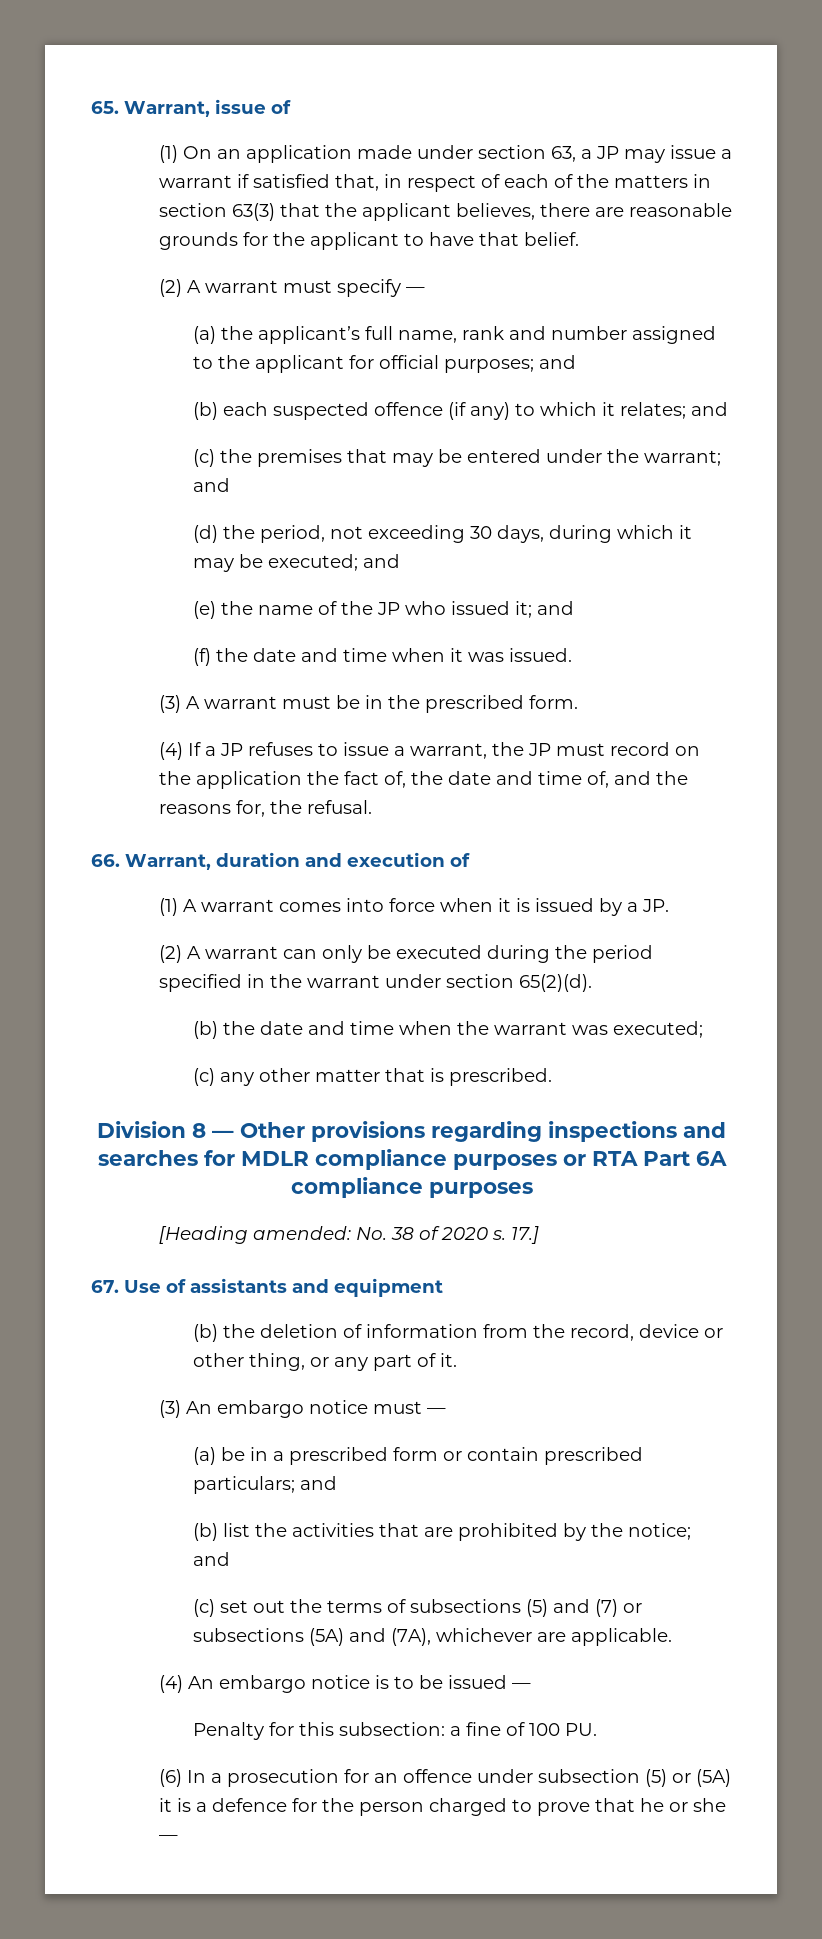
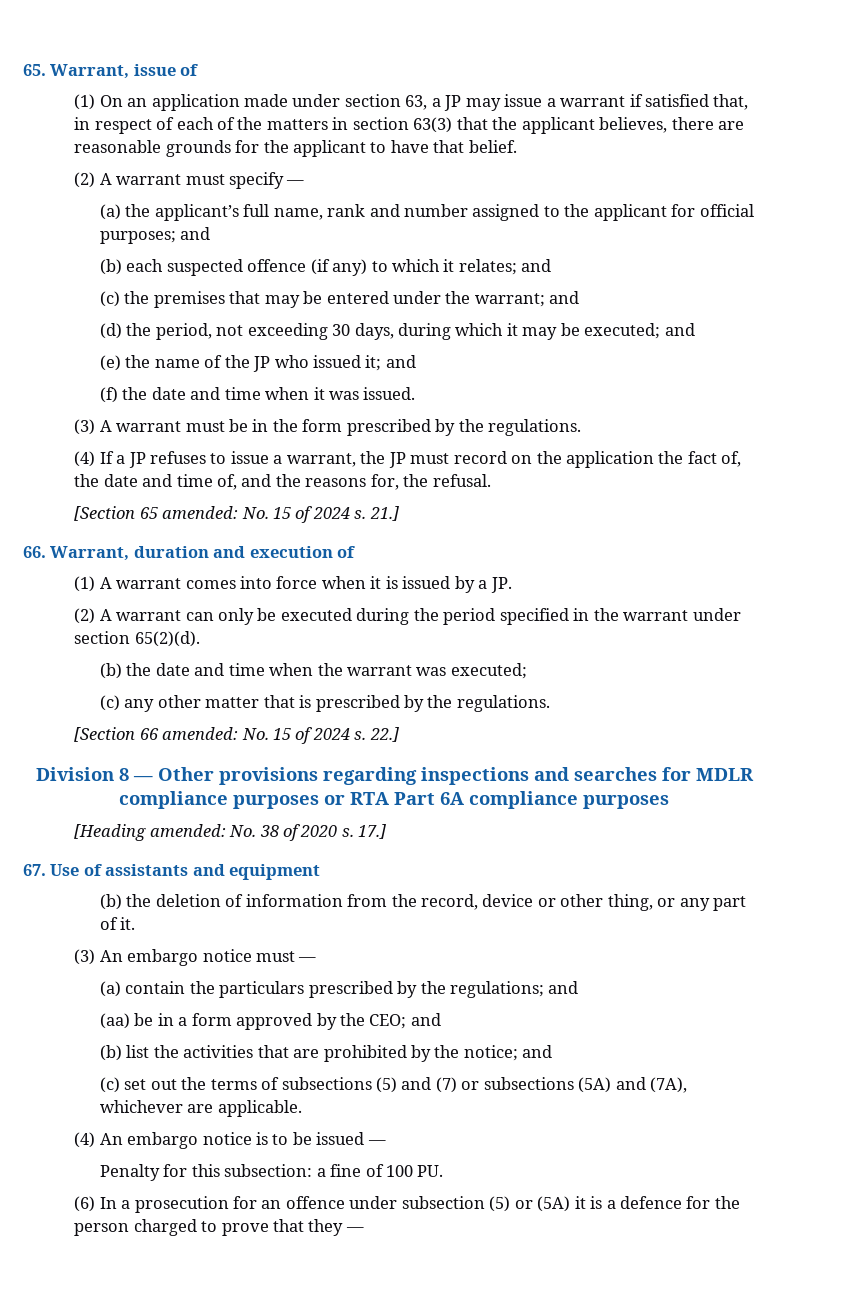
- (3) A warrant must be in the prescribed form.
+ (3) A warrant must be in the form prescribed by the regulations.
+ [Section 65 amended: No. 15 of 2024 s. 21.]
- (c) any other matter that is prescribed.
+ (c) any other matter that is prescribed by the regulations.
+ [Section 66 amended: No. 15 of 2024 s. 22.]
- (a) be in a prescribed form or contain prescribed particulars; and
+ (a) contain the particulars prescribed by the regulations; and
+ (aa) be in a form approved by the CEO; and
- (6) In a prosecution for an offence under subsection (5) or (5A) it is a defence for the person charged to prove that he or she —
+ (6) In a prosecution for an offence under subsection (5) or (5A) it is a defence for the person charged to prove that they —

